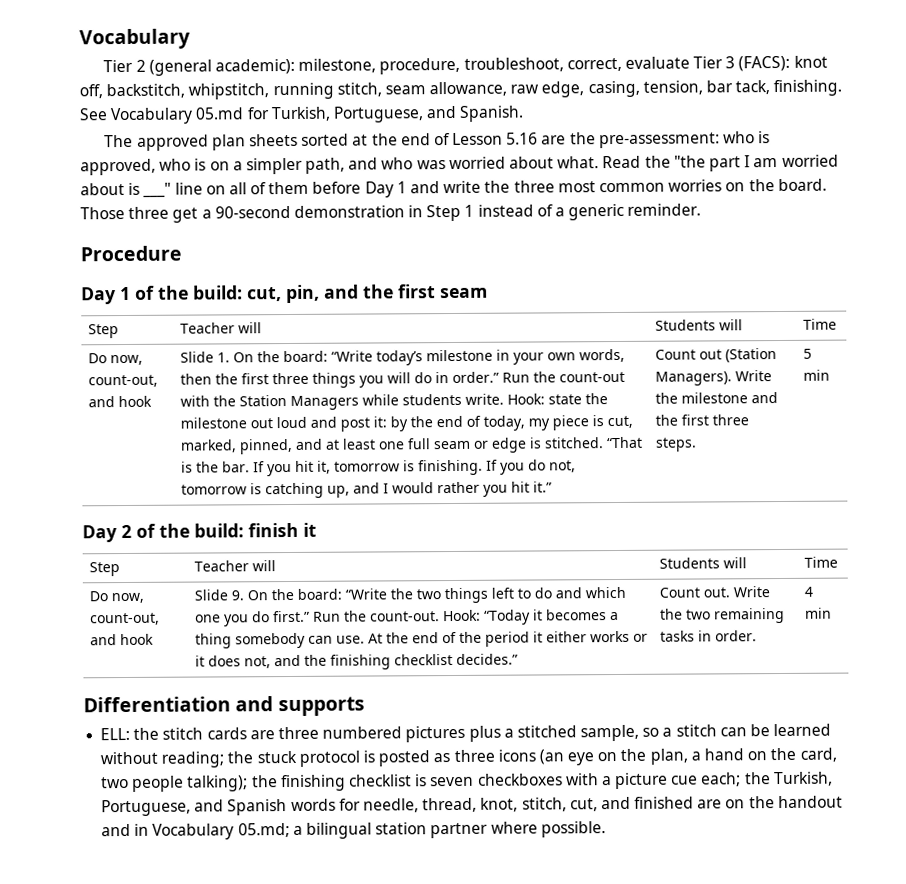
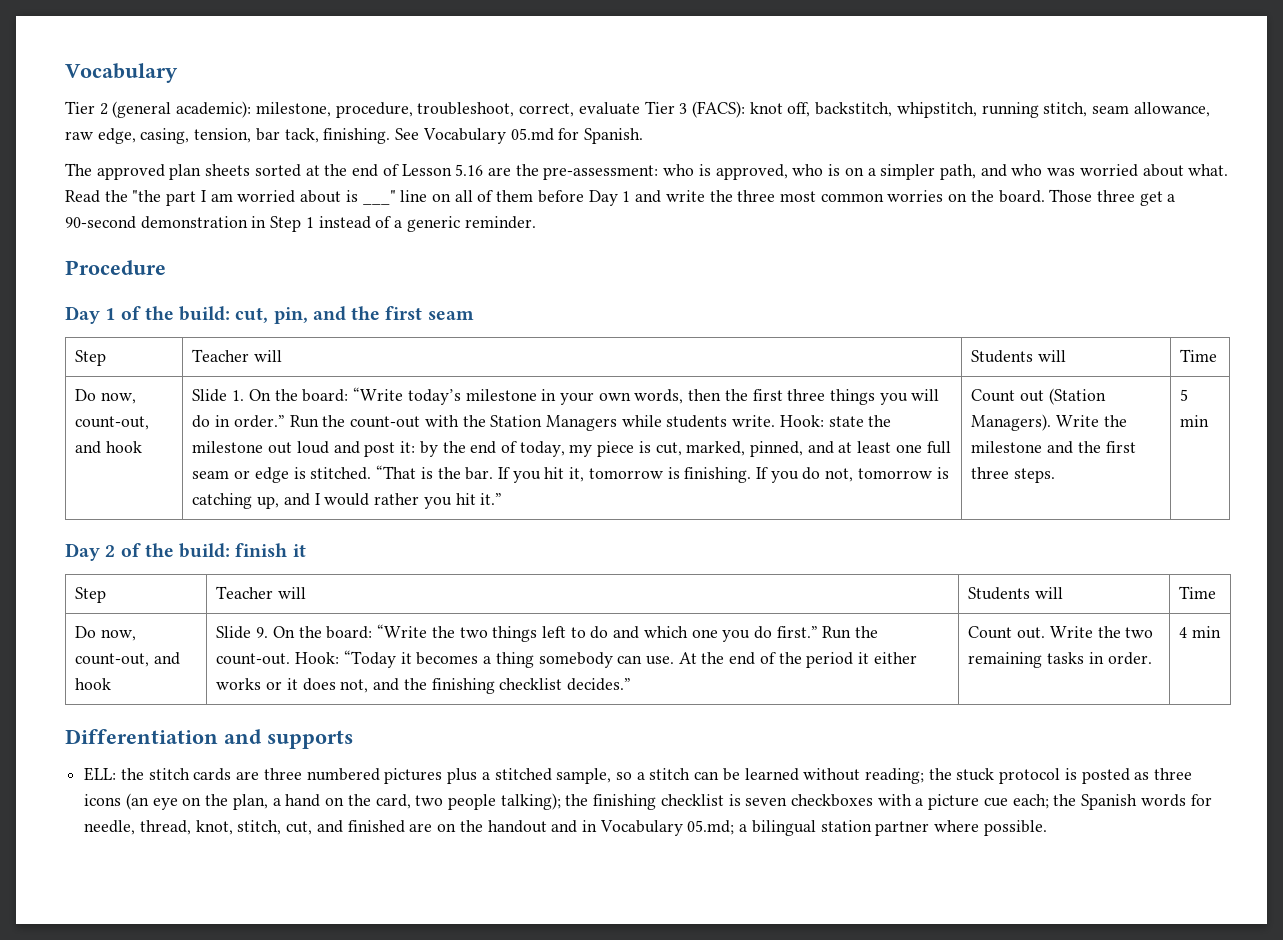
- See Vocabulary 05.md for Turkish, Portuguese, and Spanish.
+ See Vocabulary 05.md for Spanish.
- the Turkish, Portuguese, and Spanish words for needle, thread, knot, stitch, cut, and finished are on the handout and in Vocabulary 05.md;
+ the Spanish words for needle, thread, knot, stitch, cut, and finished are on the handout and in Vocabulary 05.md;

